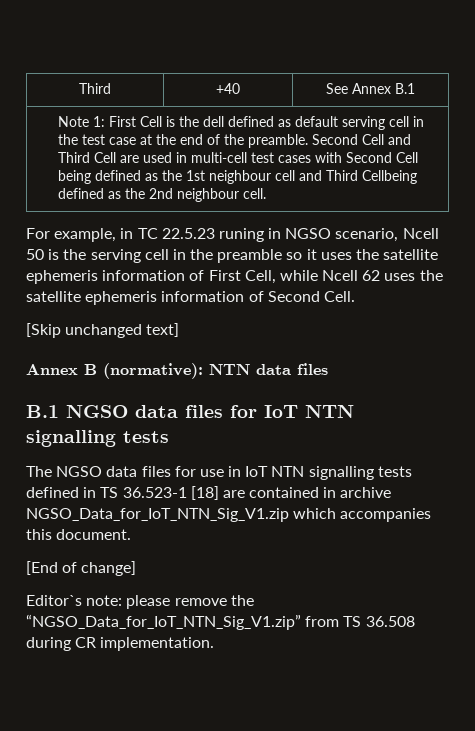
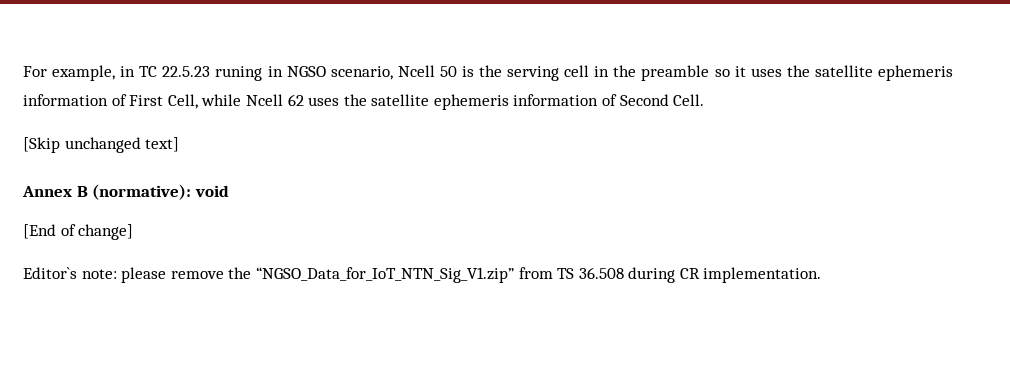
- Third | +40 | See Annex B.1
- Note 1: First Cell is the dell defined as default serving cell in the test case at the end of the preamble. Second Cell and Third Cell are used in multi-cell test cases with Second Cell being defined as the 1st neighbour cell and Third Cellbeing defined as the 2nd neighbour cell.
- Annex B (normative): NTN data files
- B.1 NGSO data files for IoT NTN signalling tests
- The NGSO data files for use in IoT NTN signalling tests defined in TS 36.523-1 [18] are contained in archive NGSO_Data_for_IoT_NTN_Sig_V1.zip which accompanies this document.
+ Annex B (normative): void

